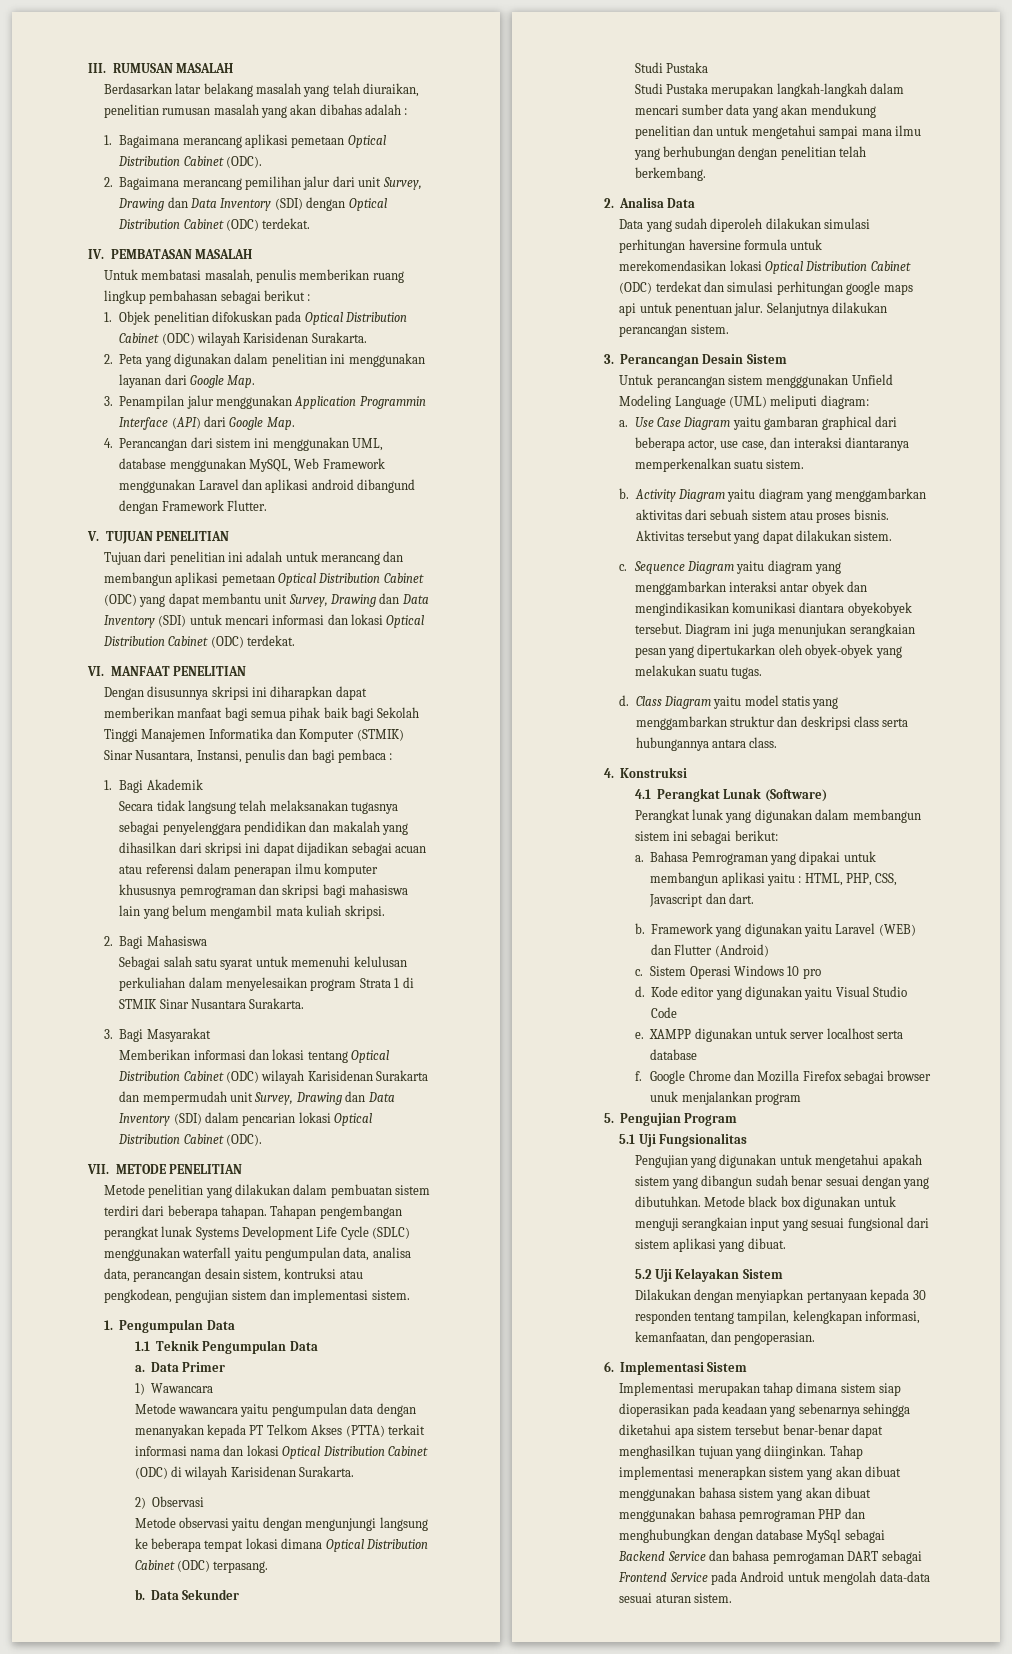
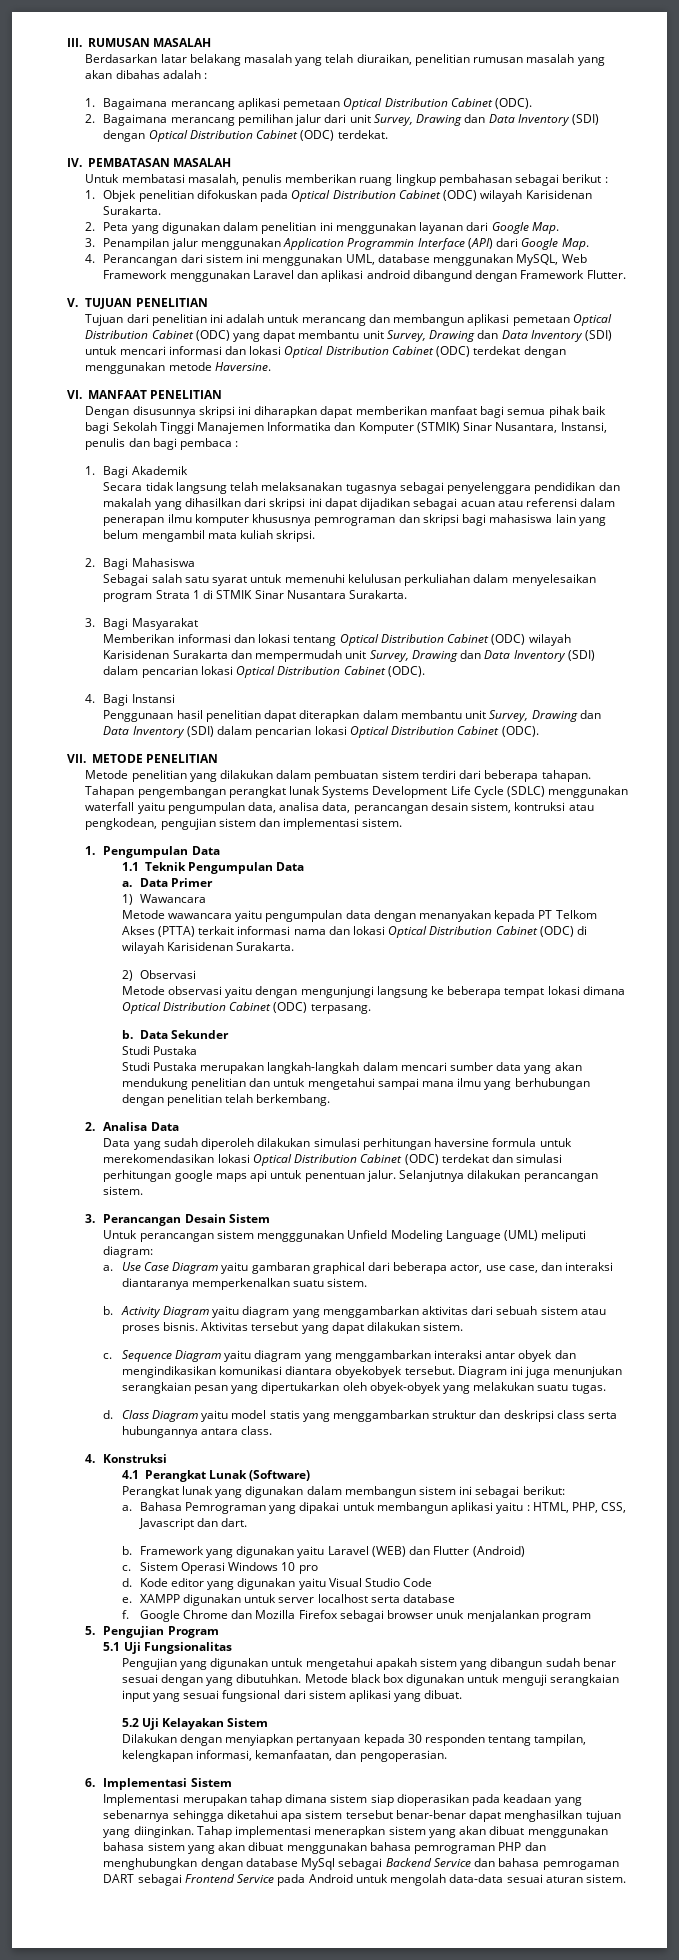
- Tujuan dari penelitian ini adalah untuk merancang dan membangun aplikasi pemetaan Optical Distribution Cabinet (ODC) yang dapat membantu unit Survey, Drawing dan Data Inventory (SDI) untuk mencari informasi dan lokasi Optical Distribution Cabinet (ODC) terdekat.
+ Tujuan dari penelitian ini adalah untuk merancang dan membangun aplikasi pemetaan Optical Distribution Cabinet (ODC) yang dapat membantu unit Survey, Drawing dan Data Inventory (SDI) untuk mencari informasi dan lokasi Optical Distribution Cabinet (ODC) terdekat dengan menggunakan metode Haversine.
+ 4. Bagi Instansi
+ Penggunaan hasil penelitian dapat diterapkan dalam membantu unit Survey, Drawing dan Data Inventory (SDI) dalam pencarian lokasi Optical Distribution Cabinet (ODC).

